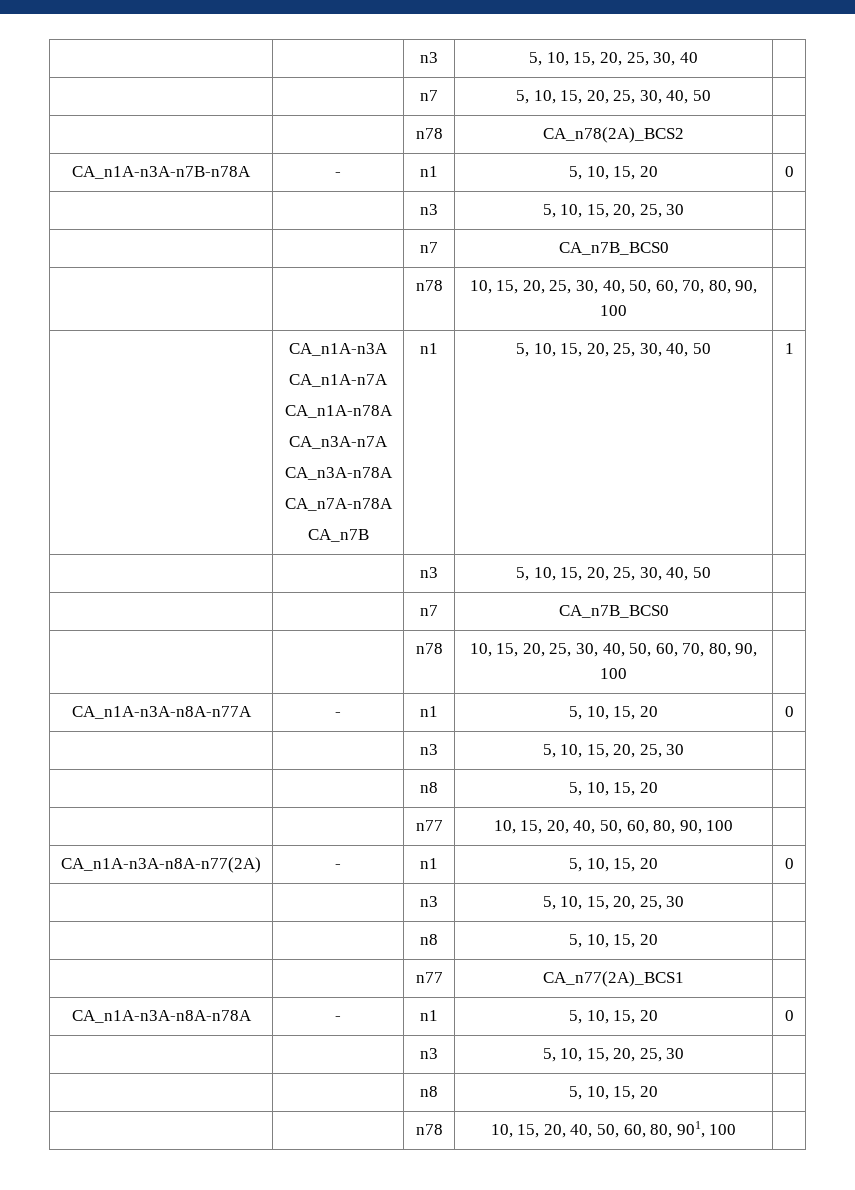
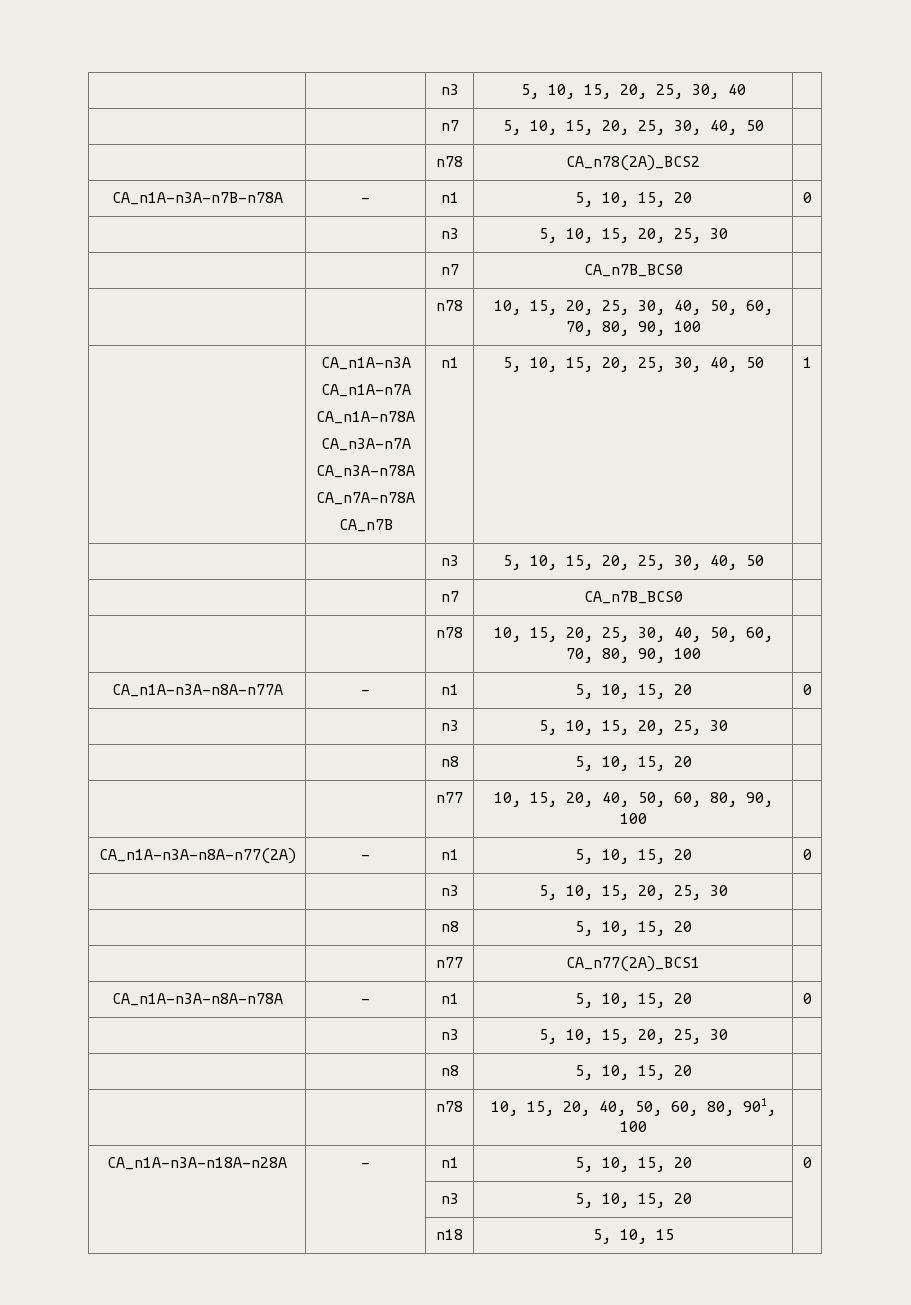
+ CA_n1A-n3A-n18A-n28A | - | n1 | 5, 10, 15, 20 | 0
+ | | n3 | 5, 10, 15, 20 |
+ | | n18 | 5, 10, 15 |

